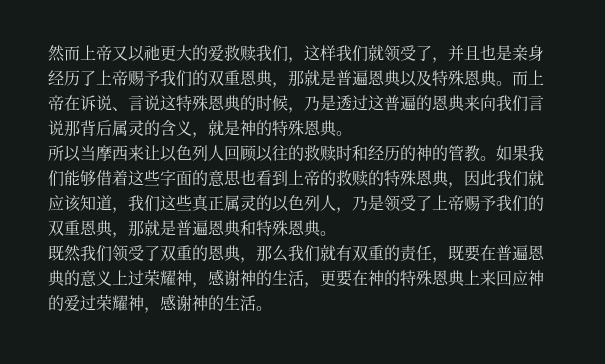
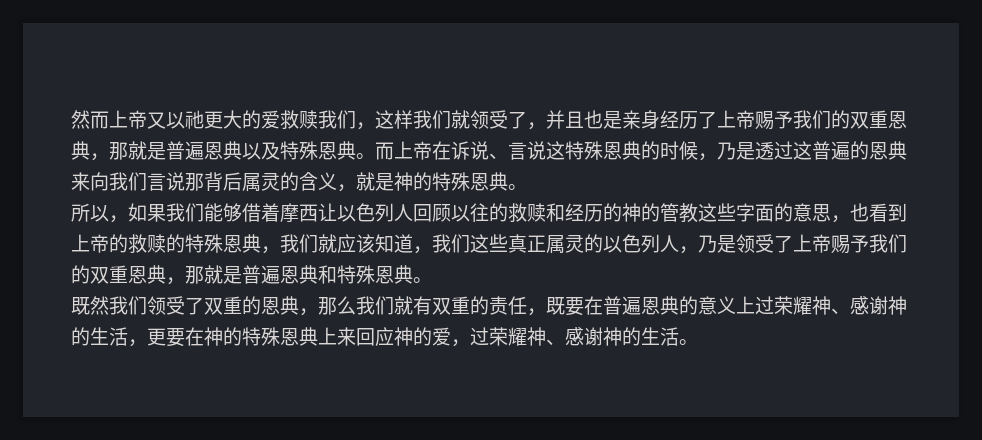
- 所以当摩西来让以色列人回顾以往的救赎时和经历的神的管教。如果我们能够借着这些字面的意思也看到上帝的救赎的特殊恩典，因此我们就应该知道，我们这些真正属灵的以色列人，乃是领受了上帝赐予我们的双重恩典，那就是普遍恩典和特殊恩典。
+ 所以，如果我们能够借着摩西让以色列人回顾以往的救赎和经历的神的管教这些字面的意思，也看到上帝的救赎的特殊恩典，我们就应该知道，我们这些真正属灵的以色列人，乃是领受了上帝赐予我们的双重恩典，那就是普遍恩典和特殊恩典。
- 既然我们领受了双重的恩典，那么我们就有双重的责任，既要在普遍恩典的意义上过荣耀神，感谢神的生活，更要在神的特殊恩典上来回应神的爱过荣耀神，感谢神的生活。
+ 既然我们领受了双重的恩典，那么我们就有双重的责任，既要在普遍恩典的意义上过荣耀神、感谢神的生活，更要在神的特殊恩典上来回应神的爱，过荣耀神、感谢神的生活。

